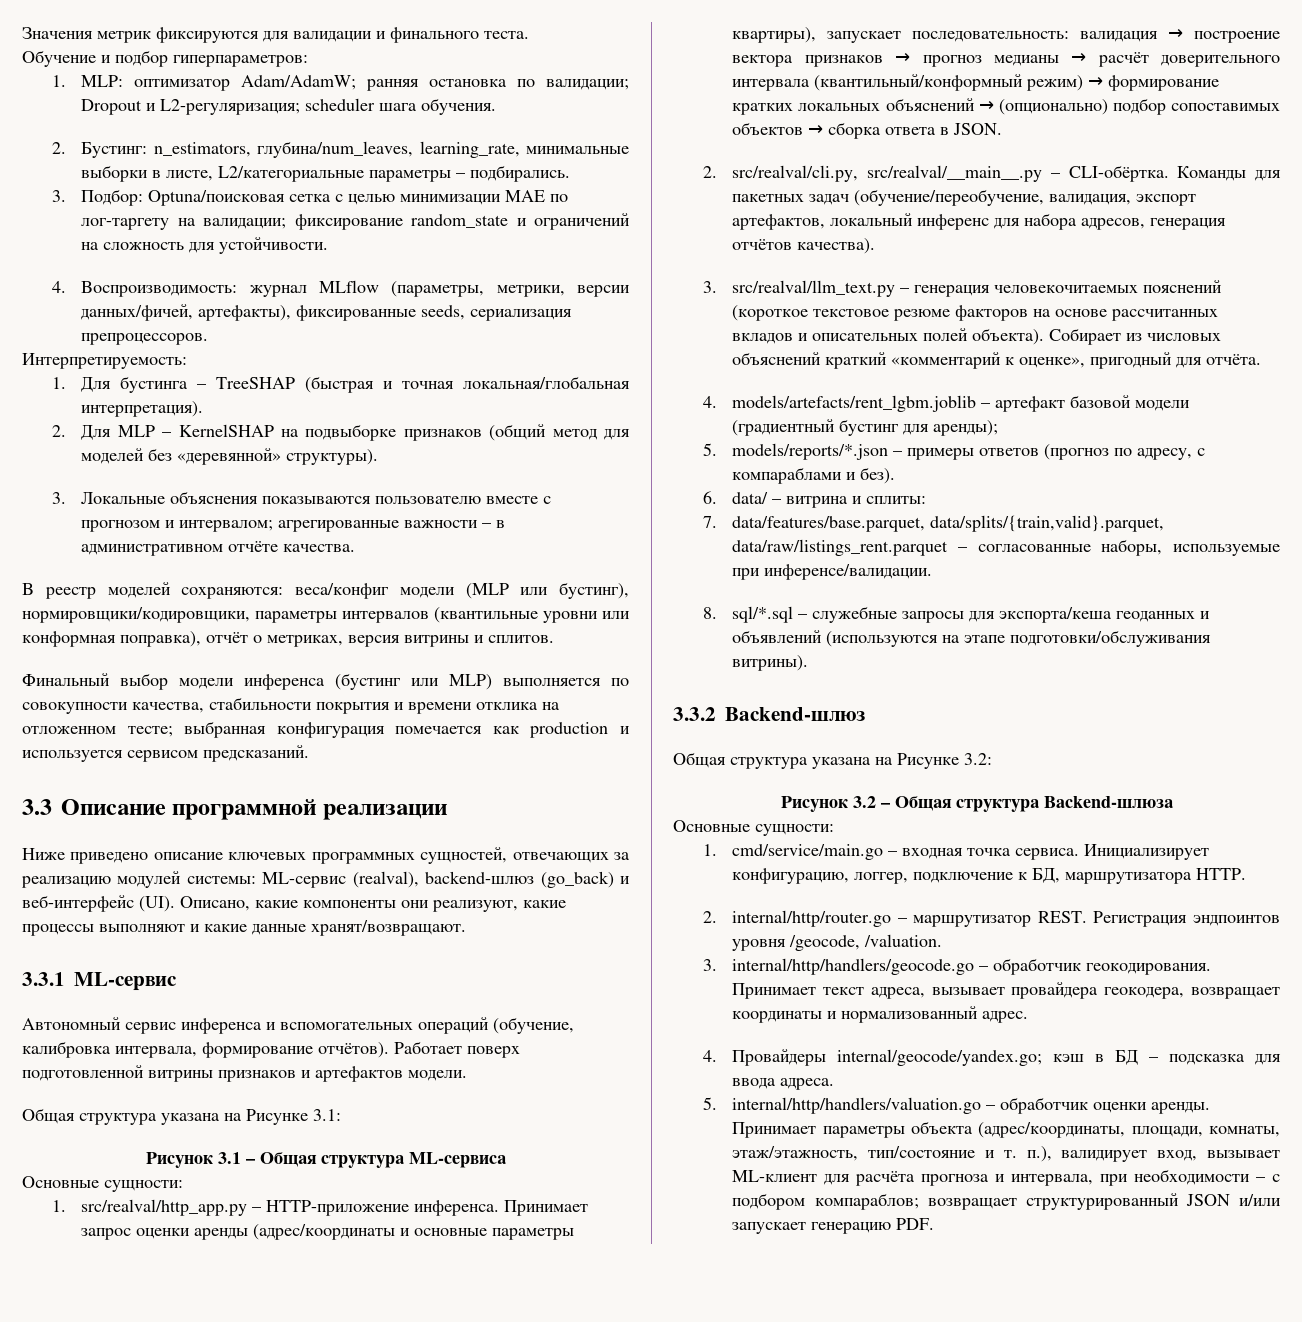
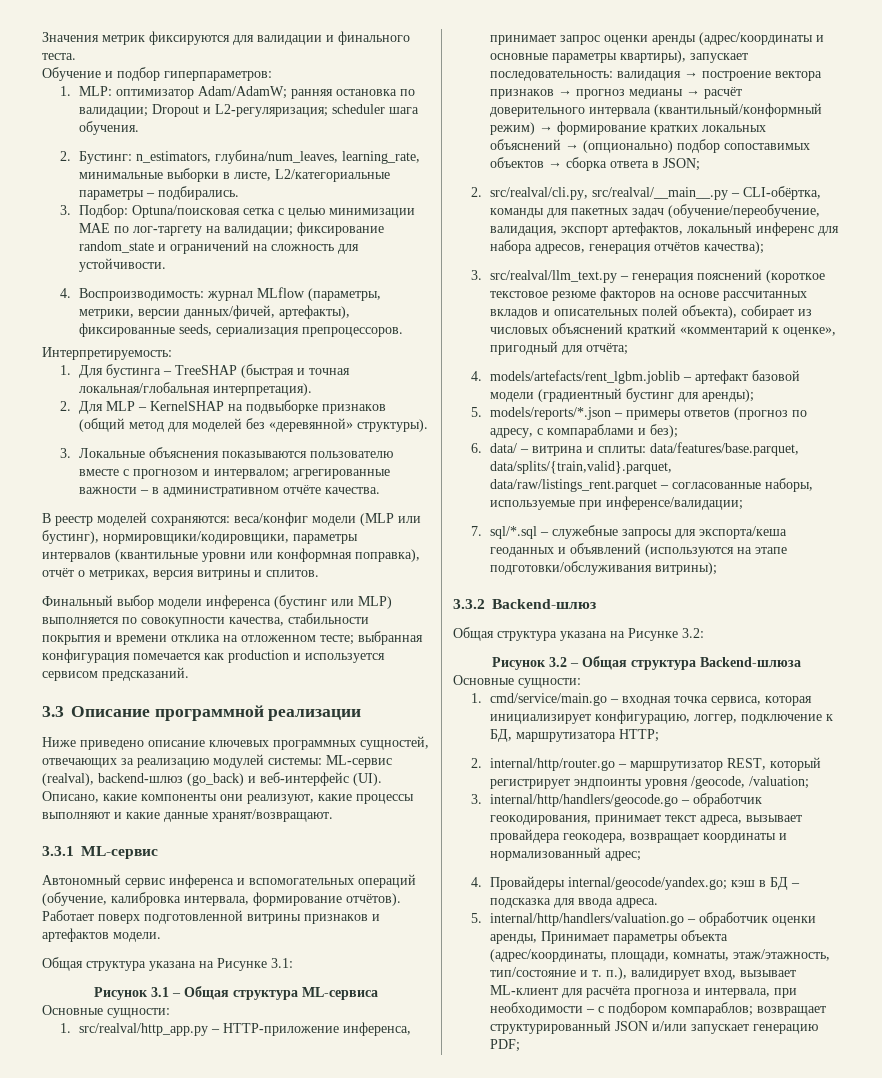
- 1. src/realval/http_app.py – HTTP-приложение инференса. Принимает запрос оценки аренды (адрес/координаты и основные параметры квартиры), запускает последовательность: валидация → построение вектора признаков → прогноз медианы → расчёт доверительного интервала (квантильный/конформный режим) → формирование кратких локальных объяснений → (опционально) подбор сопоставимых объектов → сборка ответа в JSON.
+ 1. src/realval/http_app.py – HTTP-приложение инференса, принимает запрос оценки аренды (адрес/координаты и основные параметры квартиры), запускает последовательность: валидация → построение вектора признаков → прогноз медианы → расчёт доверительного интервала (квантильный/конформный режим) → формирование кратких локальных объяснений → (опционально) подбор сопоставимых объектов → сборка ответа в JSON;
- 2. src/realval/cli.py, src/realval/__main__.py – CLI-обёртка. Команды для пакетных задач (обучение/переобучение, валидация, экспорт артефактов, локальный инференс для набора адресов, генерация отчётов качества).
+ 2. src/realval/cli.py, src/realval/__main__.py – CLI-обёртка, команды для пакетных задач (обучение/переобучение, валидация, экспорт артефактов, локальный инференс для набора адресов, генерация отчётов качества);
- 3. src/realval/llm_text.py – генерация человекочитаемых пояснений (короткое текстовое резюме факторов на основе рассчитанных вкладов и описательных полей объекта). Собирает из числовых объяснений краткий «комментарий к оценке», пригодный для отчёта.
+ 3. src/realval/llm_text.py – генерация пояснений (короткое текстовое резюме факторов на основе рассчитанных вкладов и описательных полей объекта), собирает из числовых объяснений краткий «комментарий к оценке», пригодный для отчёта;
- 5. models/reports/*.json – примеры ответов (прогноз по адресу, с компараблами и без).
+ 5. models/reports/*.json – примеры ответов (прогноз по адресу, с компараблами и без);
- 6. data/ – витрина и сплиты:
- 7. data/features/base.parquet, data/splits/{train,valid}.parquet, data/raw/listings_rent.parquet – согласованные наборы, используемые при инференсе/валидации.
- 8. sql/*.sql – служебные запросы для экспорта/кеша геоданных и объявлений (используются на этапе подготовки/обслуживания витрины).
+ 6. data/ – витрина и сплиты: data/features/base.parquet, data/splits/{train,valid}.parquet, data/raw/listings_rent.parquet – согласованные наборы, используемые при инференсе/валидации;
+ 7. sql/*.sql – служебные запросы для экспорта/кеша геоданных и объявлений (используются на этапе подготовки/обслуживания витрины);
- 1. cmd/service/main.go – входная точка сервиса. Инициализирует конфигурацию, логгер, подключение к БД, маршрутизатора HTTP.
+ 1. cmd/service/main.go – входная точка сервиса, которая инициализирует конфигурацию, логгер, подключение к БД, маршрутизатора HTTP;
- 2. internal/http/router.go – маршрутизатор REST. Регистрация эндпоинтов уровня /geocode, /valuation.
+ 2. internal/http/router.go – маршрутизатор REST, который регистрирует эндпоинты уровня /geocode, /valuation;
- 3. internal/http/handlers/geocode.go – обработчик геокодирования. Принимает текст адреса, вызывает провайдера геокодера, возвращает координаты и нормализованный адрес.
+ 3. internal/http/handlers/geocode.go – обработчик геокодирования, принимает текст адреса, вызывает провайдера геокодера, возвращает координаты и нормализованный адрес;
- 5. internal/http/handlers/valuation.go – обработчик оценки аренды. Принимает параметры объекта (адрес/координаты, площади, комнаты, этаж/этажность, тип/состояние и т. п.), валидирует вход, вызывает ML-клиент для расчёта прогноза и интервала, при необходимости – с подбором компараблов; возвращает структурированный JSON и/или запускает генерацию PDF.
+ 5. internal/http/handlers/valuation.go – обработчик оценки аренды, Принимает параметры объекта (адрес/координаты, площади, комнаты, этаж/этажность, тип/состояние и т. п.), валидирует вход, вызывает ML-клиент для расчёта прогноза и интервала, при необходимости – с подбором компараблов; возвращает структурированный JSON и/или запускает генерацию PDF;

